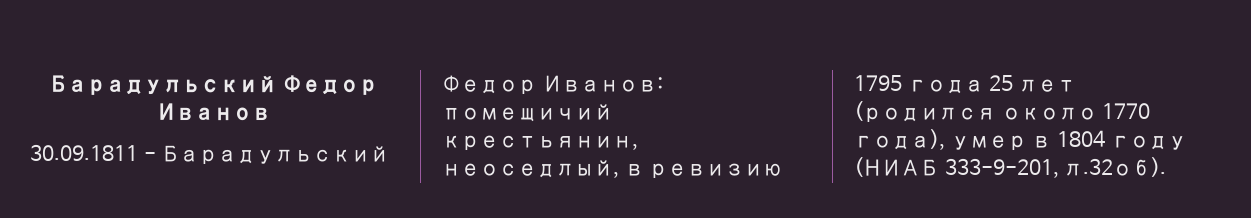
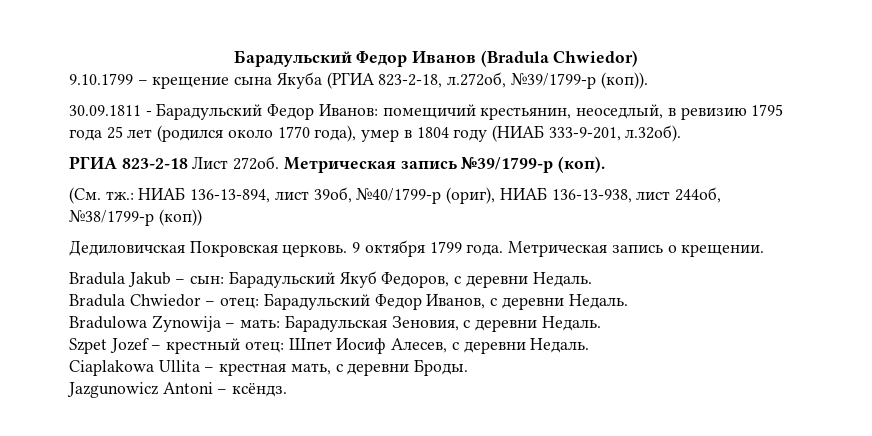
- Барадульский Федор Иванов
+ Барадульский Федор Иванов (Bradula Chwiedor)
+ 9.10.1799 – крещение сына Якуба (РГИА 823-2-18, л.272об, №39/1799-р (коп)).
+ РГИА 823-2-18 Лист 272об. Метрическая запись №39/1799-р (коп).
+ (См. тж.: НИАБ 136-13-894, лист 39об, №40/1799-р (ориг), НИАБ 136-13-938, лист 244об, №38/1799-р (коп))
+ Дедиловичская Покровская церковь. 9 октября 1799 года. Метрическая запись о крещении.
+ Bradula Jakub – сын: Барадульский Якуб Федоров, с деревни Недаль.
+ Bradula Chwiedor – отец: Барадульский Федор Иванов, с деревни Недаль.
+ Bradulowa Zynowija – мать: Барадульская Зеновия, с деревни Недаль.
+ Szpet Jozef – крестный отец: Шпет Иосиф Алесев, с деревни Недаль.
+ Ciaplakowa Ullita – крестная мать, с деревни Броды.
+ Jazgunowicz Antoni – ксёндз.

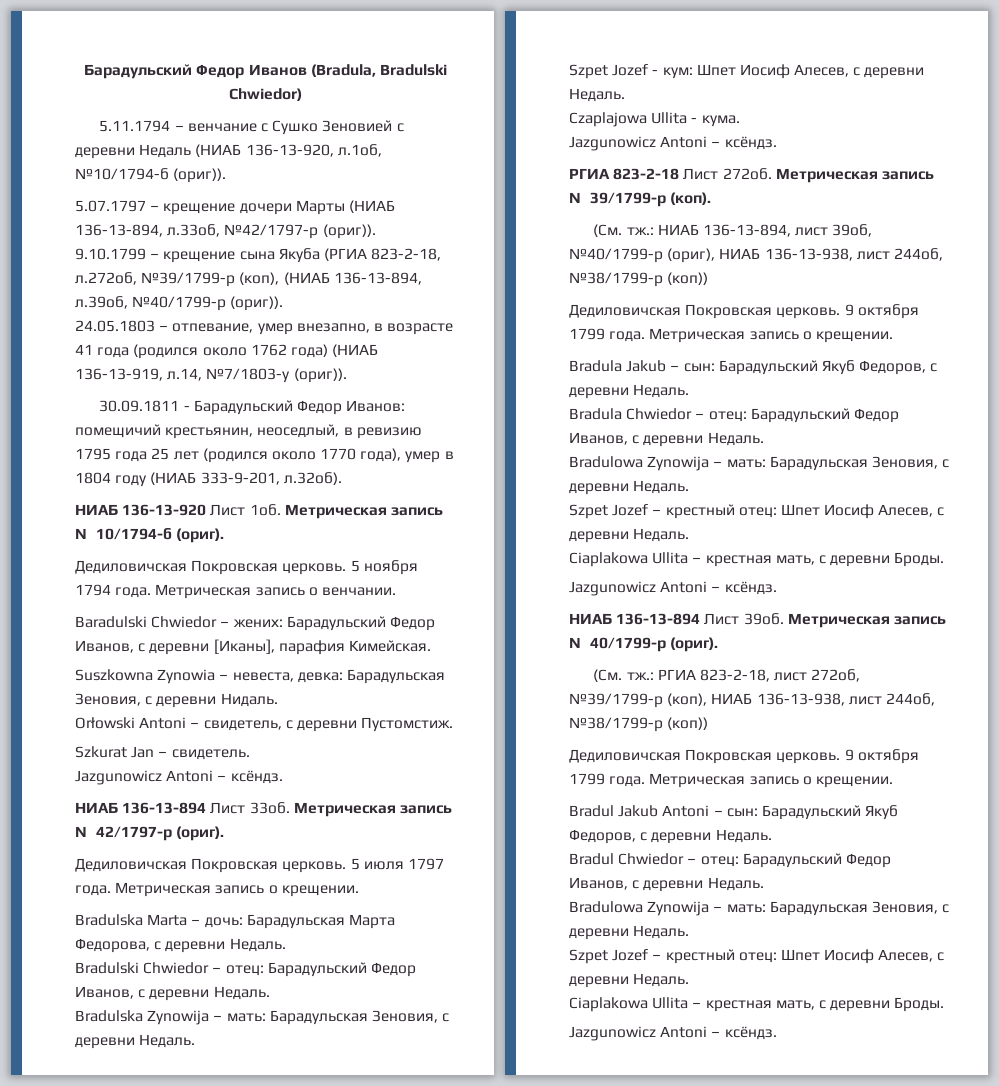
- Барадульский Федор Иванов (Bradula Chwiedor)
+ Барадульский Федор Иванов (Bradula, Bradulski Chwiedor)
+ 5.11.1794 – венчание с Сушко Зеновией с деревни Недаль (НИАБ 136-13-920, л.1об, №10/1794-б (ориг)).
+ 5.07.1797 – крещение дочери Марты (НИАБ 136-13-894, л.33об, №42/1797-р (ориг)).
- 9.10.1799 – крещение сына Якуба (РГИА 823-2-18, л.272об, №39/1799-р (коп)).
+ 9.10.1799 – крещение сына Якуба (РГИА 823-2-18, л.272об, №39/1799-р (коп), (НИАБ 136-13-894, л.39об, №40/1799-р (ориг)).
+ 24.05.1803 – отпевание, умер внезапно, в возрасте 41 года (родился около 1762 года) (НИАБ 136-13-919, л.14, №7/1803-у (ориг)).
+ НИАБ 136-13-920 Лист 1об. Метрическая запись №10/1794-б (ориг).
+ Дедиловичская Покровская церковь. 5 ноября 1794 года. Метрическая запись о венчании.
+ Baradulski Chwiedor – жених: Барадульский Федор Иванов, с деревни [Иканы], парафия Кимейская.
+ Suszkowna Zynowia – невеста, девка: Барадульская Зеновия, с деревни Нидаль.
+ Orłowski Antoni – свидетель, с деревни Пустомстиж.
+ Szkurat Jan – свидетель.
+ Jazgunowicz Antoni – ксёндз.
+ НИАБ 136-13-894 Лист 33об. Метрическая запись №42/1797-р (ориг).
+ Дедиловичская Покровская церковь. 5 июля 1797 года. Метрическая запись о крещении.
+ Bradulska Marta – дочь: Барадульская Марта Федорова, с деревни Недаль.
+ Bradulski Chwiedor – отец: Барадульский Федор Иванов, с деревни Недаль.
+ Bradulska Zynowija – мать: Барадульская Зеновия, с деревни Недаль.
+ Szpet Jozef - кум: Шпет Иосиф Алесев, с деревни Недаль.
+ Czaplajowa Ullita - кума.
+ Jazgunowicz Antoni – ксёндз.
+ НИАБ 136-13-894 Лист 39об. Метрическая запись №40/1799-р (ориг).
+ (См. тж.: РГИА 823-2-18, лист 272об, №39/1799-р (коп), НИАБ 136-13-938, лист 244об, №38/1799-р (коп))
+ Дедиловичская Покровская церковь. 9 октября 1799 года. Метрическая запись о крещении.
+ Bradul Jakub Antoni – сын: Барадульский Якуб Федоров, с деревни Недаль.
+ Bradul Chwiedor – отец: Барадульский Федор Иванов, с деревни Недаль.
+ Bradulowa Zynowija – мать: Барадульская Зеновия, с деревни Недаль.
+ Szpet Jozef – крестный отец: Шпет Иосиф Алесев, с деревни Недаль.
+ Ciaplakowa Ullita – крестная мать, с деревни Броды.
+ Jazgunowicz Antoni – ксёндз.

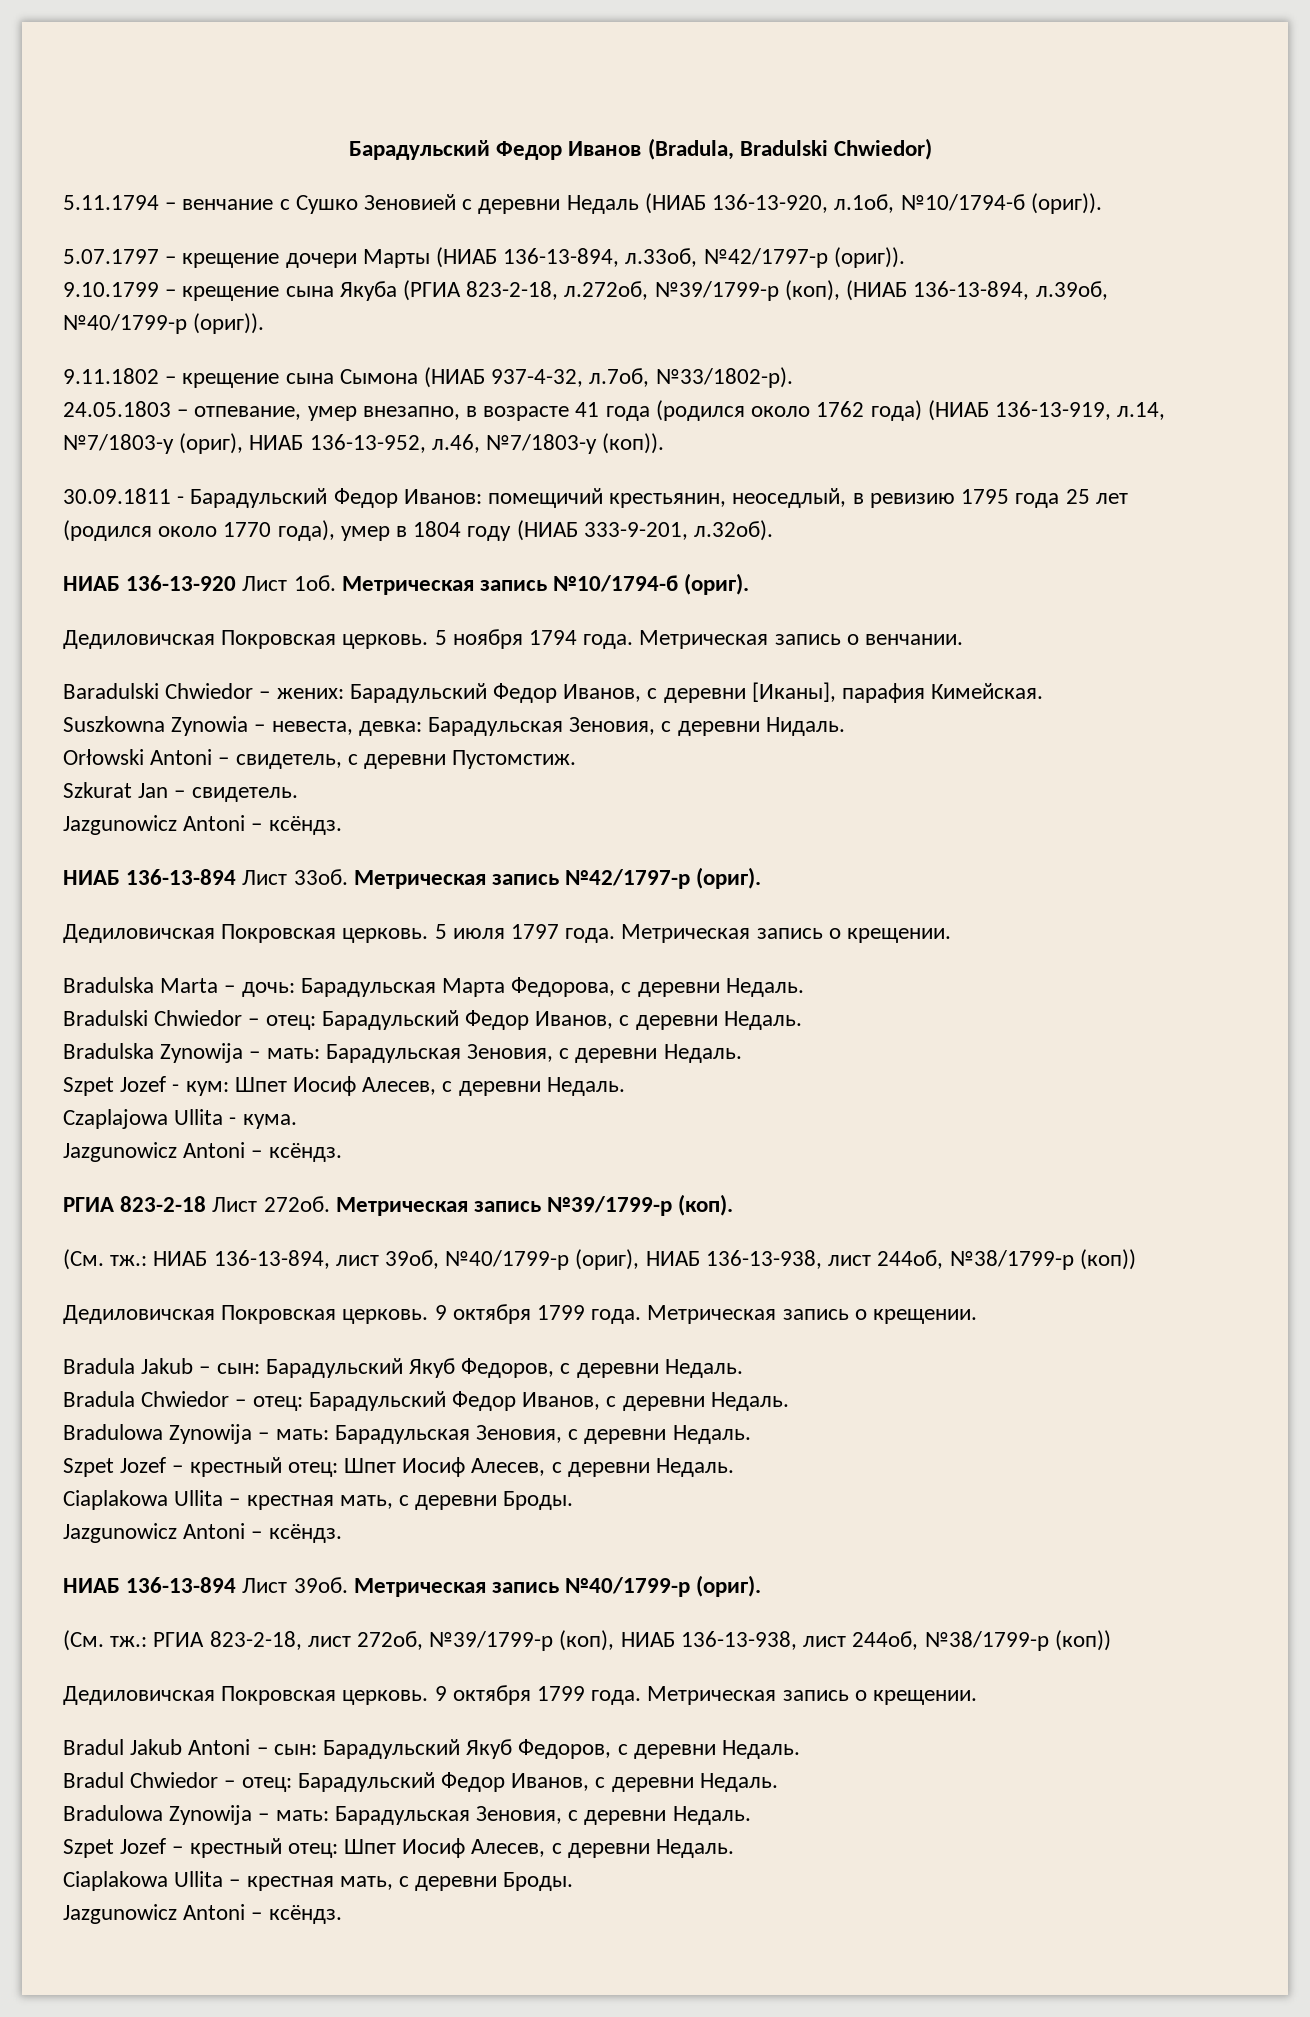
+ 9.11.1802 – крещение сына Сымона (НИАБ 937-4-32, л.7об, №33/1802-р).
- 24.05.1803 – отпевание, умер внезапно, в возрасте 41 года (родился около 1762 года) (НИАБ 136-13-919, л.14, №7/1803-у (ориг)).
+ 24.05.1803 – отпевание, умер внезапно, в возрасте 41 года (родился около 1762 года) (НИАБ 136-13-919, л.14, №7/1803-у (ориг), НИАБ 136-13-952, л.46, №7/1803-у (коп)).

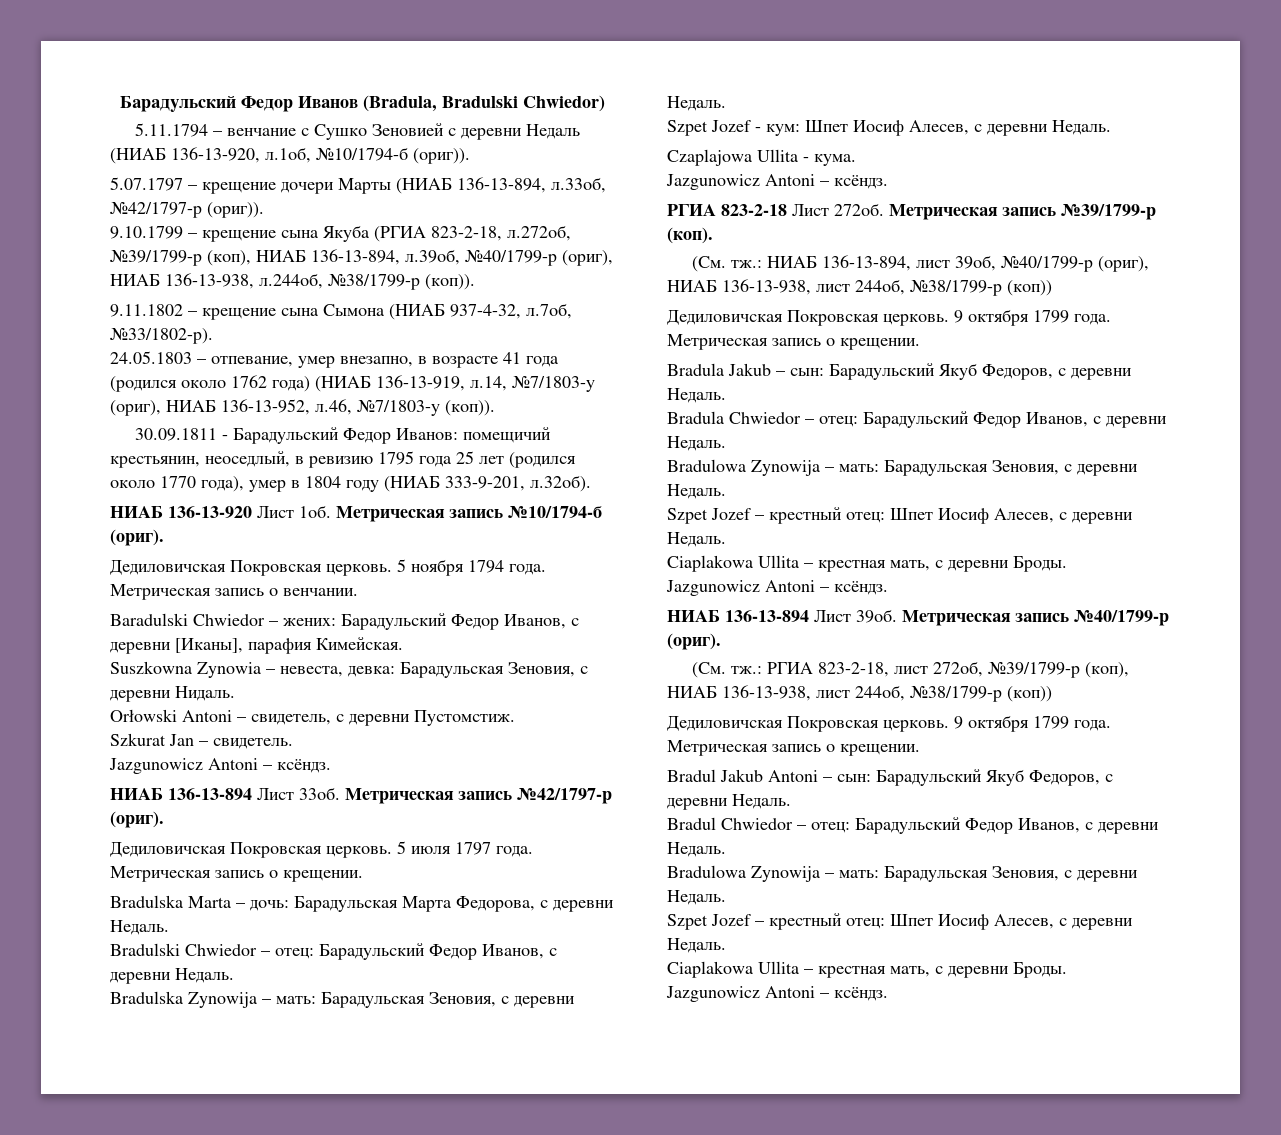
- 9.10.1799 – крещение сына Якуба (РГИА 823-2-18, л.272об, №39/1799-р (коп), (НИАБ 136-13-894, л.39об, №40/1799-р (ориг)).
+ 9.10.1799 – крещение сына Якуба (РГИА 823-2-18, л.272об, №39/1799-р (коп), НИАБ 136-13-894, л.39об, №40/1799-р (ориг), НИАБ 136-13-938, л.244об, №38/1799-р (коп)).

